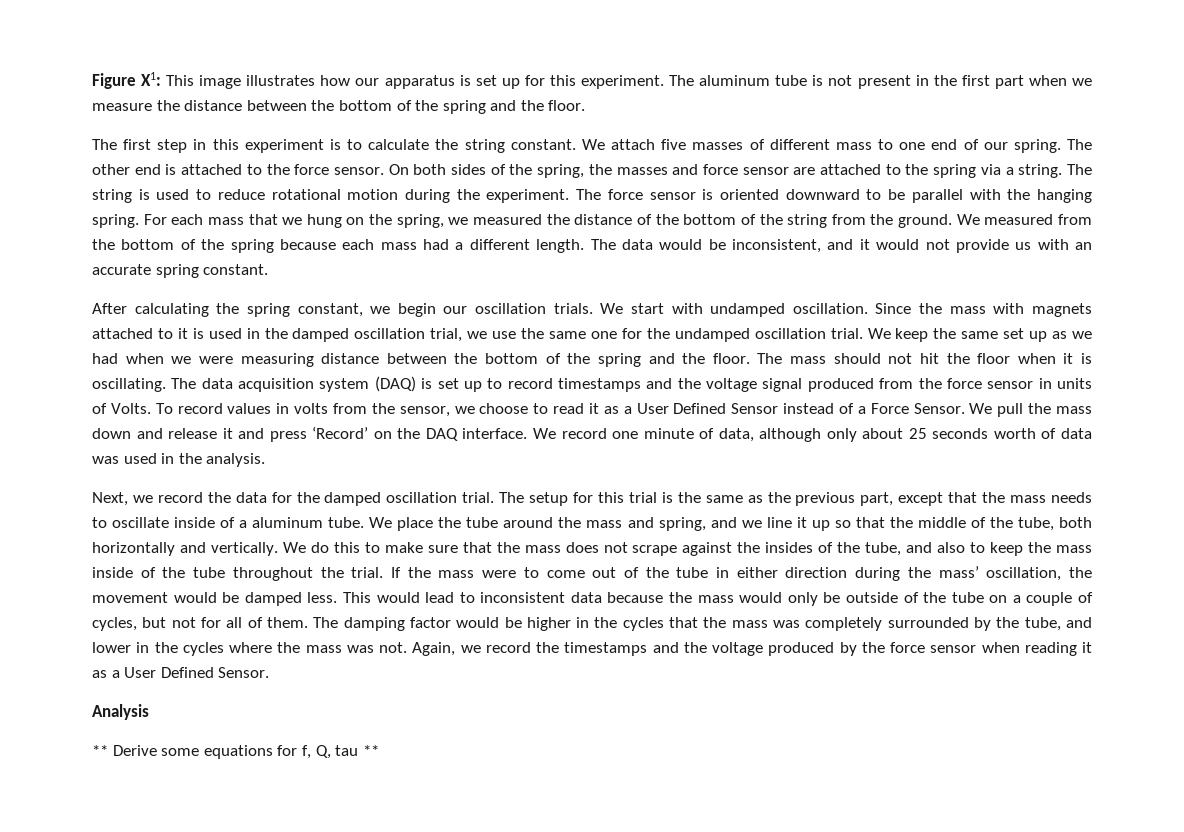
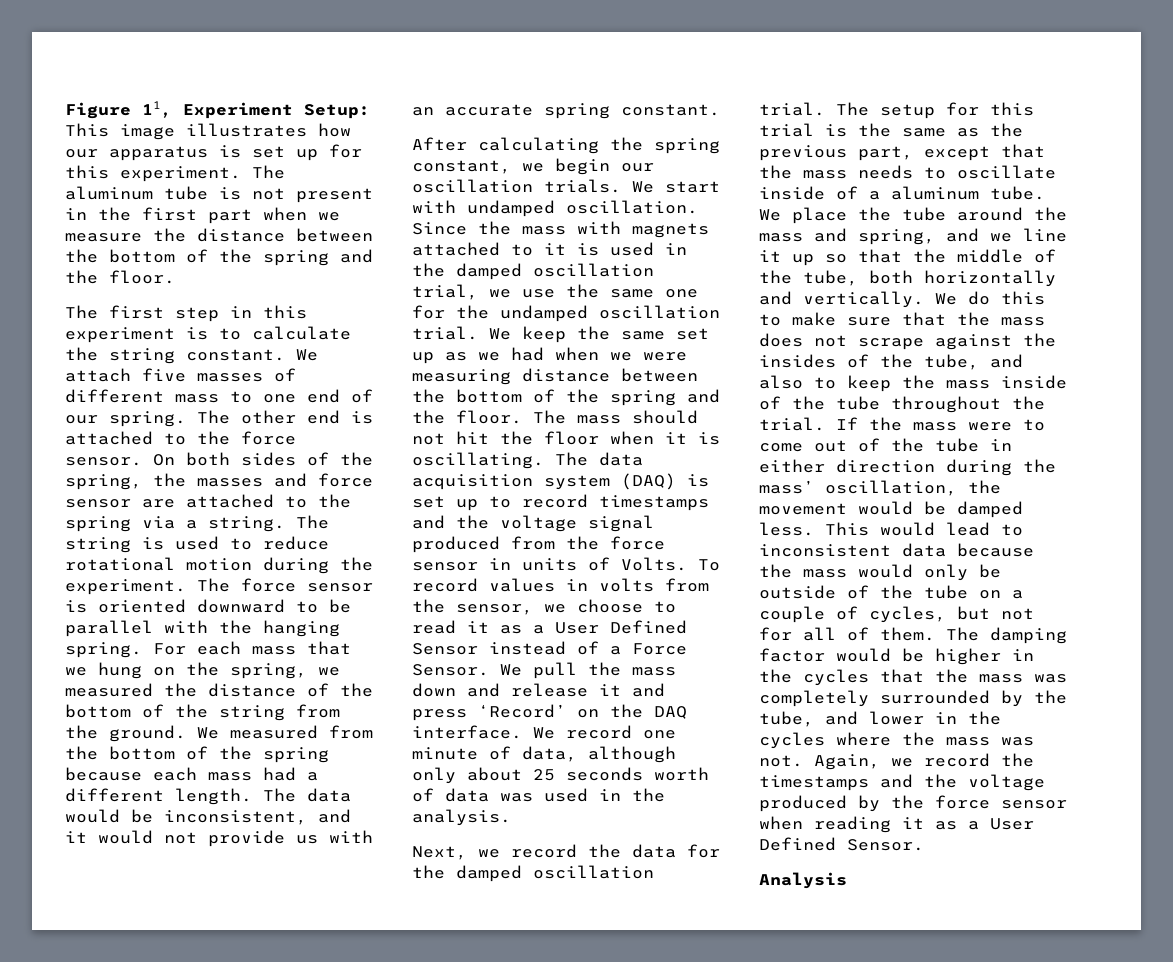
- Figure X1: This image illustrates how our apparatus is set up for this experiment.
+ Figure 11, Experiment Setup: This image illustrates how our apparatus is set up for this experiment.
- ** Derive some equations for f, Q, tau **

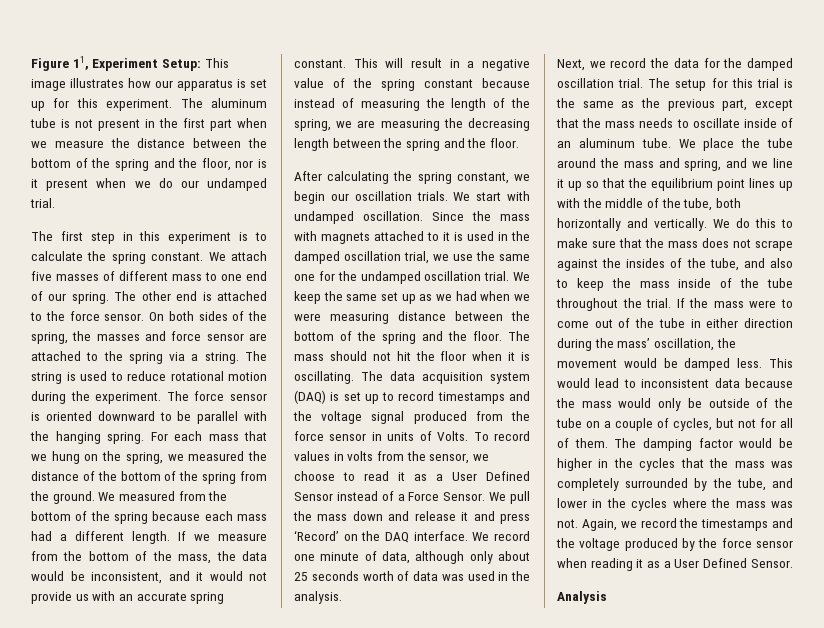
- The aluminum tube is not present in the first part when we measure the distance between the bottom of the spring and the floor.
+ The aluminum tube is not present in the first part when we measure the distance between the bottom of the spring and the floor, nor is it present when we do our undamped trial.
- The first step in this experiment is to calculate the string constant.
+ The first step in this experiment is to calculate the spring constant.
- For each mass that we hung on the spring, we measured the distance of the bottom of the string from the ground.
+ For each mass that we hung on the spring, we measured the distance of the bottom of the spring from the ground.
- The data would be inconsistent, and it would not provide us with an accurate spring constant.
+ If we measure from the bottom of the mass, the data would be inconsistent, and it would not provide us with an accurate spring constant. This will result in a negative value of the spring constant because instead of measuring the length of the spring, we are measuring the decreasing length between the spring and the floor.
- The setup for this trial is the same as the previous part, except that the mass needs to oscillate inside of a aluminum tube.
+ The setup for this trial is the same as the previous part, except that the mass needs to oscillate inside of an aluminum tube.
- We place the tube around the mass and spring, and we line it up so that the middle of the tube, both horizontally and vertically.
+ We place the tube around the mass and spring, and we line it up so that the equilibrium point lines up with the middle of the tube, both horizontally and vertically.

